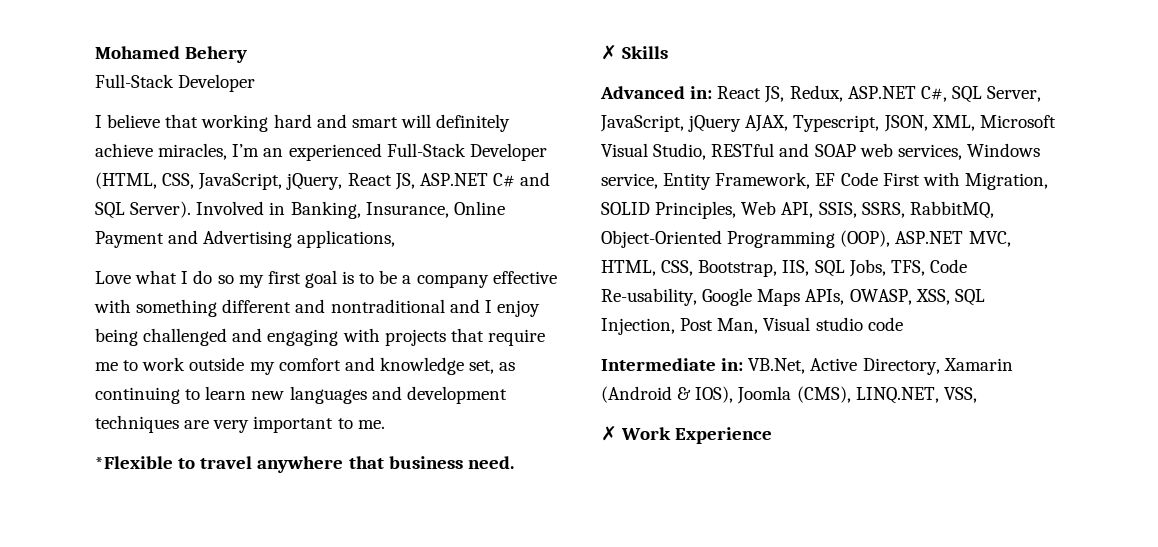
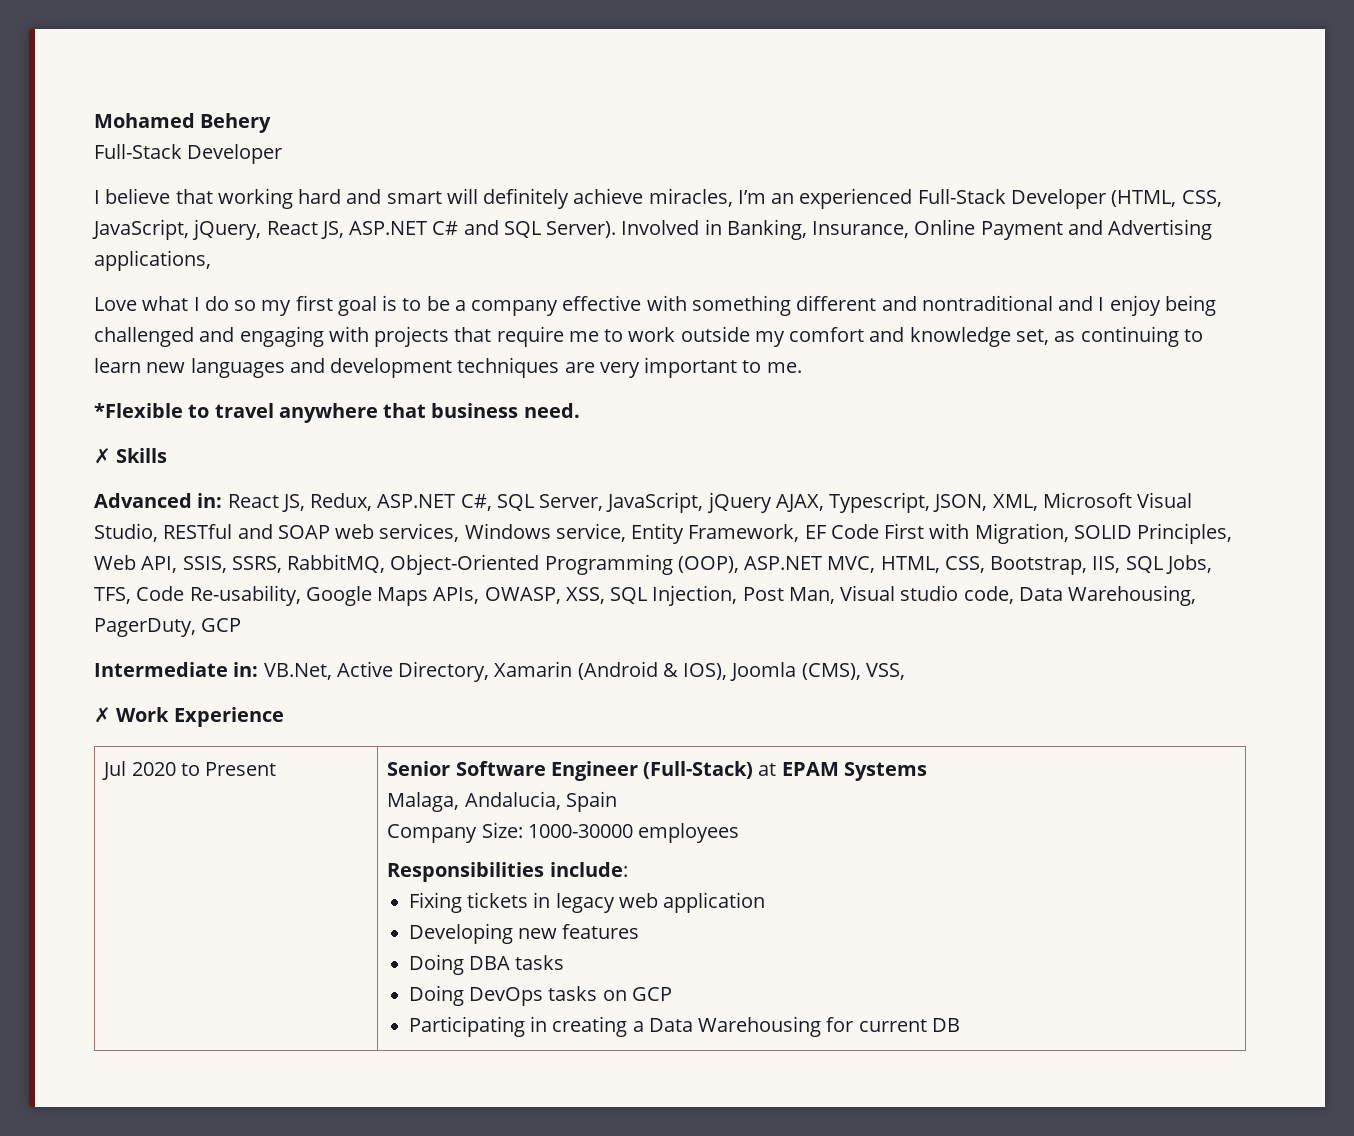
- React JS, Redux, ASP.NET C#, SQL Server, JavaScript, jQuery AJAX, Typescript, JSON, XML, Microsoft Visual Studio, RESTful and SOAP web services, Windows service, Entity Framework, EF Code First with Migration, SOLID Principles, Web API, SSIS, SSRS, RabbitMQ, Object-Oriented Programming (OOP), ASP.NET MVC, HTML, CSS, Bootstrap, IIS, SQL Jobs, TFS, Code Re-usability, Google Maps APIs, OWASP, XSS, SQL Injection, Post Man, Visual studio code
+ React JS, Redux, ASP.NET C#, SQL Server, JavaScript, jQuery AJAX, Typescript, JSON, XML, Microsoft Visual Studio, RESTful and SOAP web services, Windows service, Entity Framework, EF Code First with Migration, SOLID Principles, Web API, SSIS, SSRS, RabbitMQ, Object-Oriented Programming (OOP), ASP.NET MVC, HTML, CSS, Bootstrap, IIS, SQL Jobs, TFS, Code Re-usability, Google Maps APIs, OWASP, XSS, SQL Injection, Post Man, Visual studio code, Data Warehousing, PagerDuty, GCP
- Intermediate in: VB.Net, Active Directory, Xamarin (Android & IOS), Joomla (CMS), LINQ.NET, VSS,
+ Intermediate in: VB.Net, Active Directory, Xamarin (Android & IOS), Joomla (CMS), VSS,
+ Jul 2020 to Present | Senior Software Engineer (Full-Stack) at EPAM Systems
+ Malaga, Andalucia, Spain
+ Company Size: 1000-30000 employees
+ Responsibilities include:
+ Fixing tickets in legacy web application
+ Developing new features
+ Doing DBA tasks
+ Doing DevOps tasks on GCP
+ Participating in creating a Data Warehousing for current DB

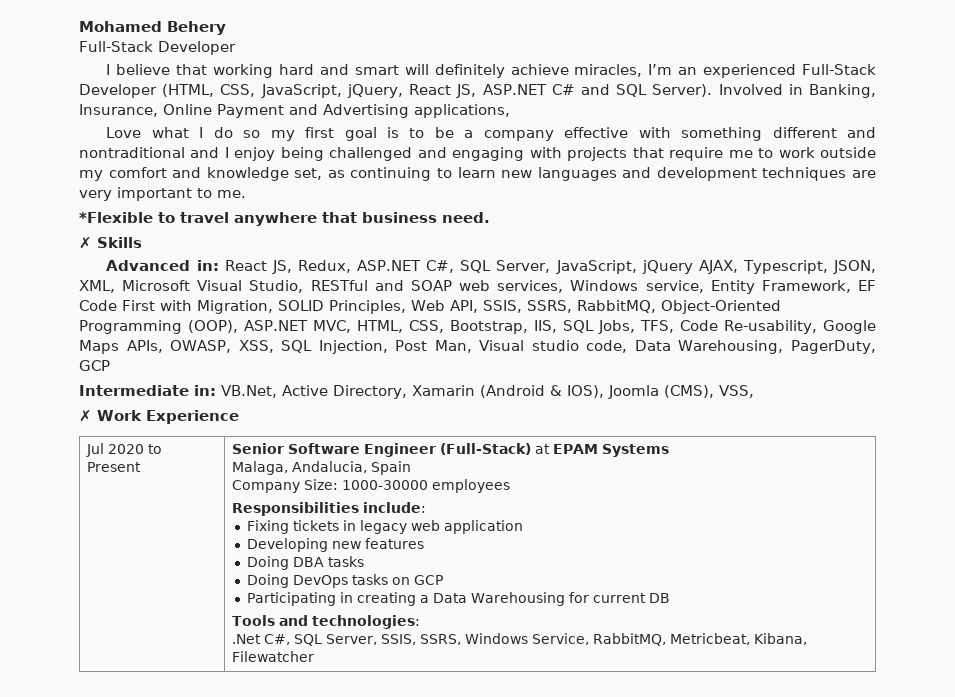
+ Tools and technologies:
+ .Net C#, SQL Server, SSIS, SSRS, Windows Service, RabbitMQ, Metricbeat, Kibana, Filewatcher

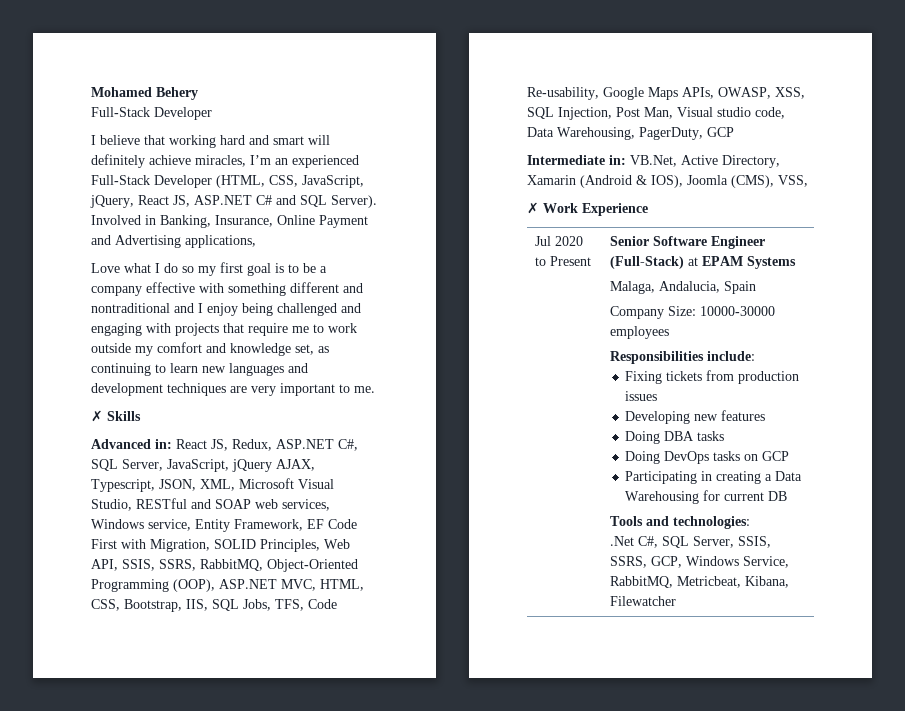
- *Flexible to travel anywhere that business need.
- Company Size: 1000-30000 employees
+ Company Size: 10000-30000 employees
- Fixing tickets in legacy web application
+ Fixing tickets from production issues
- .Net C#, SQL Server, SSIS, SSRS, Windows Service, RabbitMQ, Metricbeat, Kibana, Filewatcher
+ .Net C#, SQL Server, SSIS, SSRS, GCP, Windows Service, RabbitMQ, Metricbeat, Kibana, Filewatcher

